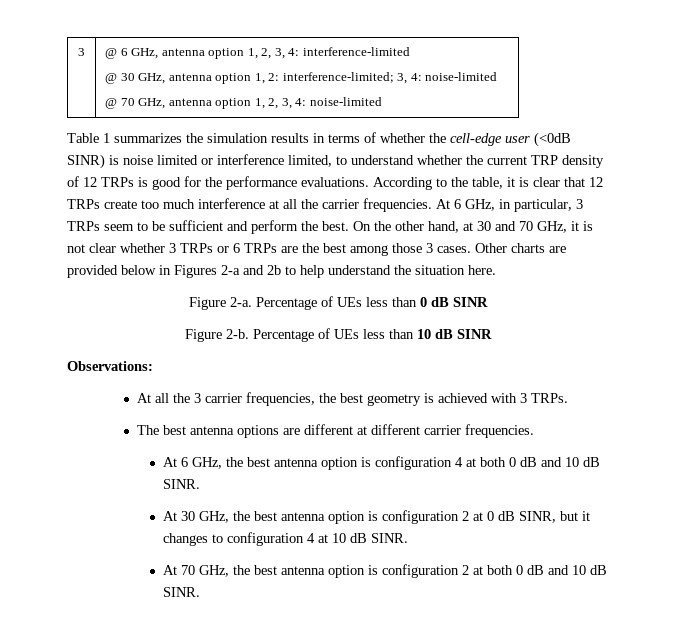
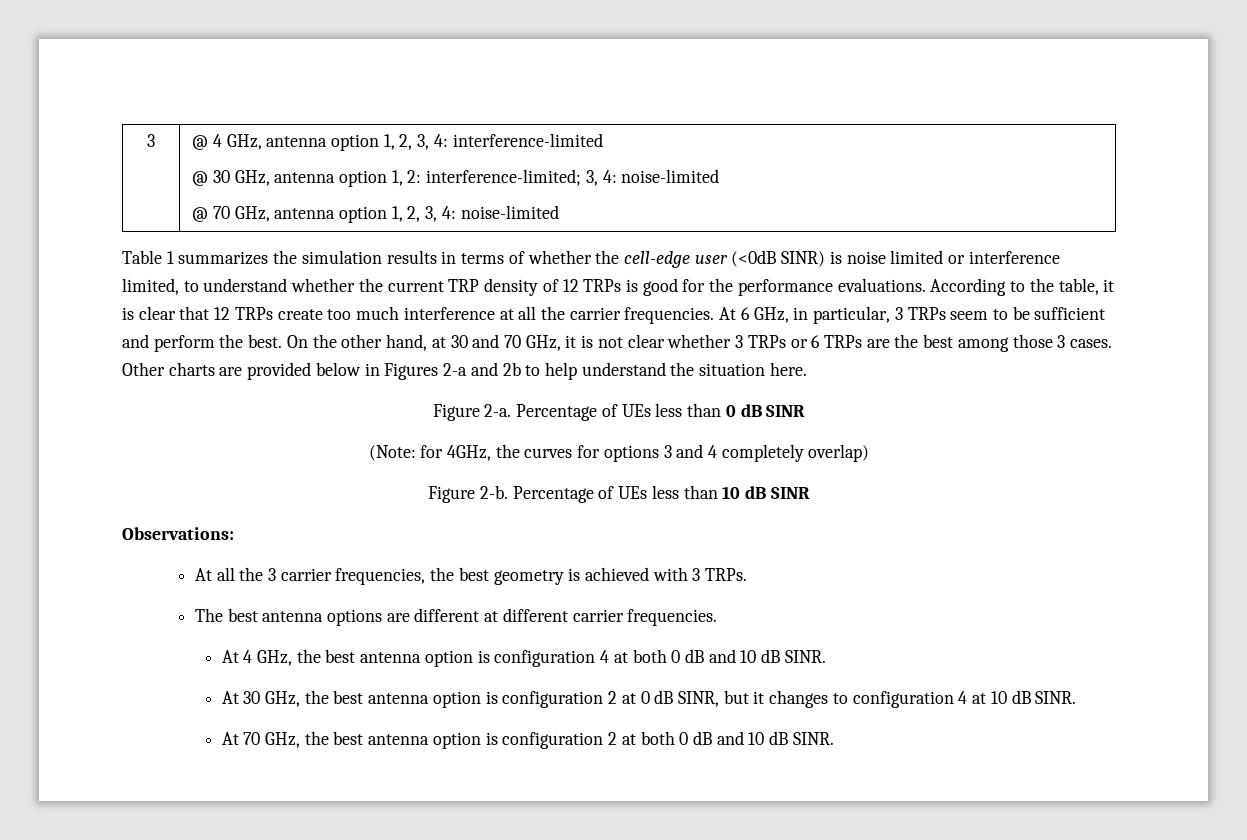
- 3 | @ 6 GHz, antenna option 1, 2, 3, 4: interference-limited
+ 3 | @ 4 GHz, antenna option 1, 2, 3, 4: interference-limited
+ (Note: for 4GHz, the curves for options 3 and 4 completely overlap)
- At 6 GHz, the best antenna option is configuration 4 at both 0 dB and 10 dB SINR.
+ At 4 GHz, the best antenna option is configuration 4 at both 0 dB and 10 dB SINR.

